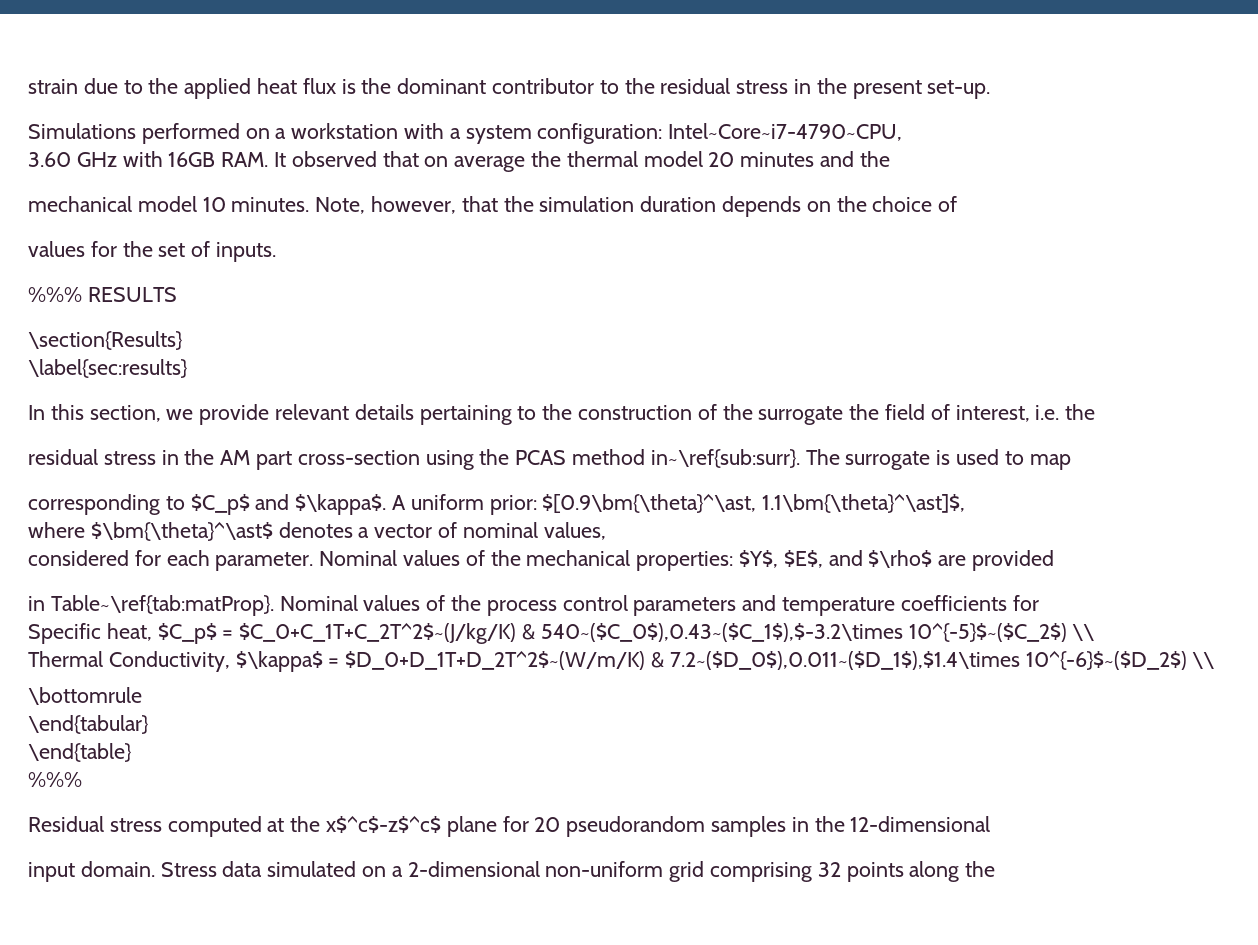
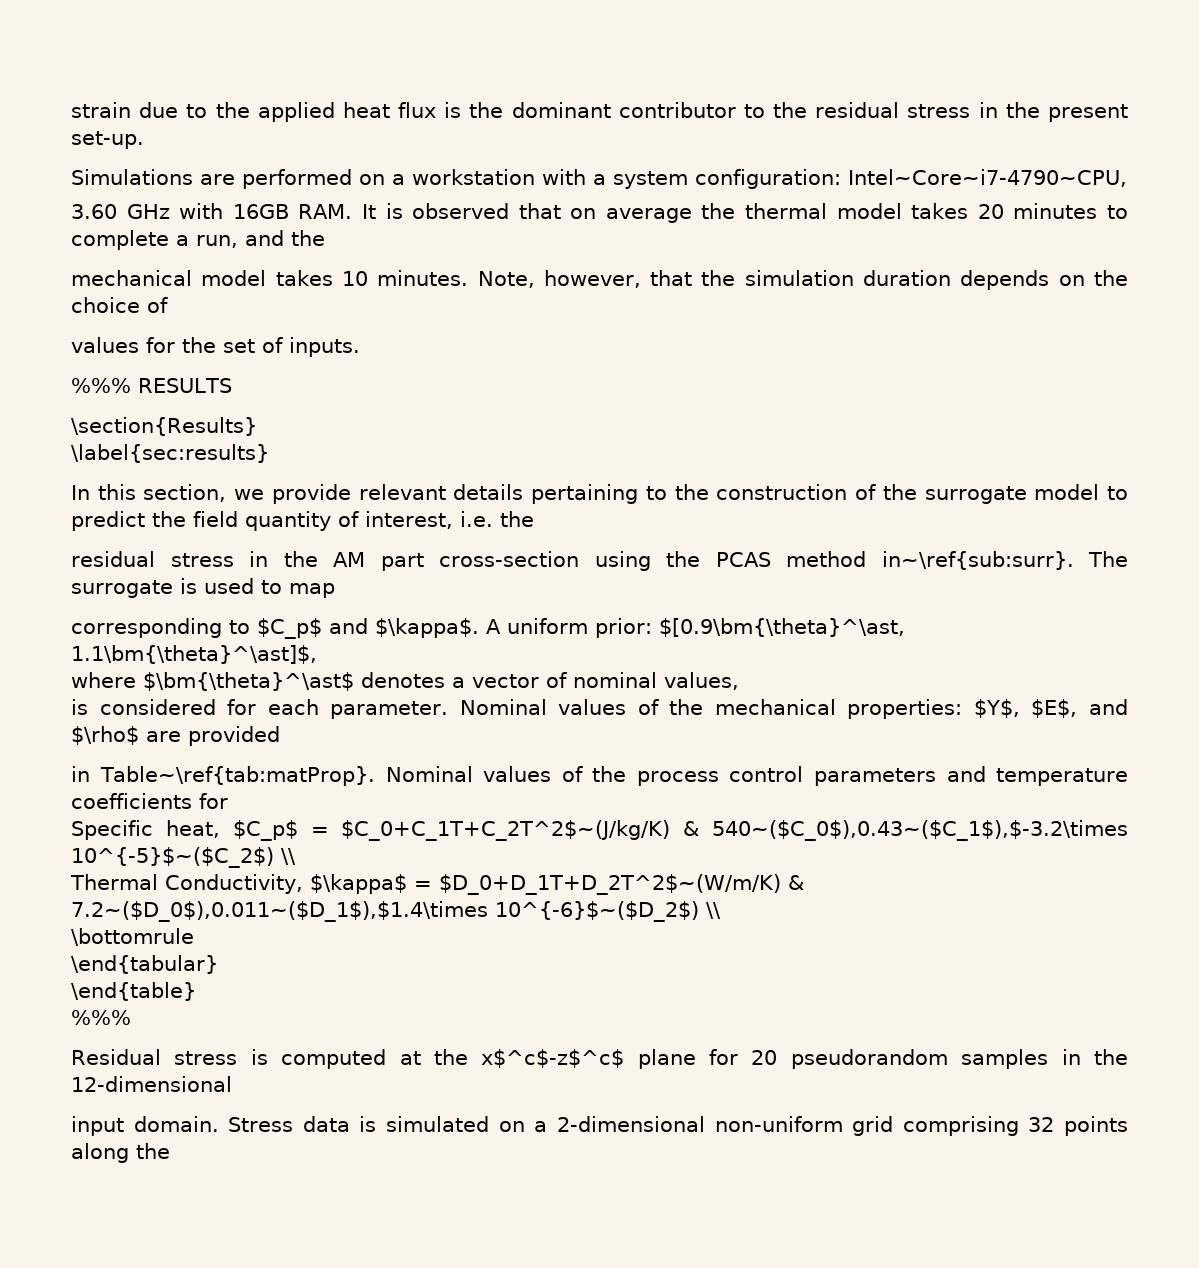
- Simulations performed on a workstation with a system configuration: Intel~Core~i7-4790~CPU,
+ Simulations are performed on a workstation with a system configuration: Intel~Core~i7-4790~CPU,
- 3.60 GHz with 16GB RAM. It observed that on average the thermal model 20 minutes and the
+ 3.60 GHz with 16GB RAM. It is observed that on average the thermal model takes 20 minutes to complete a run, and the
- mechanical model 10 minutes.
+ mechanical model takes 10 minutes.
- In this section, we provide relevant details pertaining to the construction of the surrogate the field of interest, i.e. the
+ In this section, we provide relevant details pertaining to the construction of the surrogate model to predict the field quantity of interest, i.e. the
- considered for each parameter.
+ is considered for each parameter.
- Residual stress computed at the x$^c$-z$^c$ plane for 20 pseudorandom samples in the 12-dimensional
+ Residual stress is computed at the x$^c$-z$^c$ plane for 20 pseudorandom samples in the 12-dimensional
- Stress data simulated on a 2-dimensional non-uniform grid comprising 32 points along the
+ Stress data is simulated on a 2-dimensional non-uniform grid comprising 32 points along the

